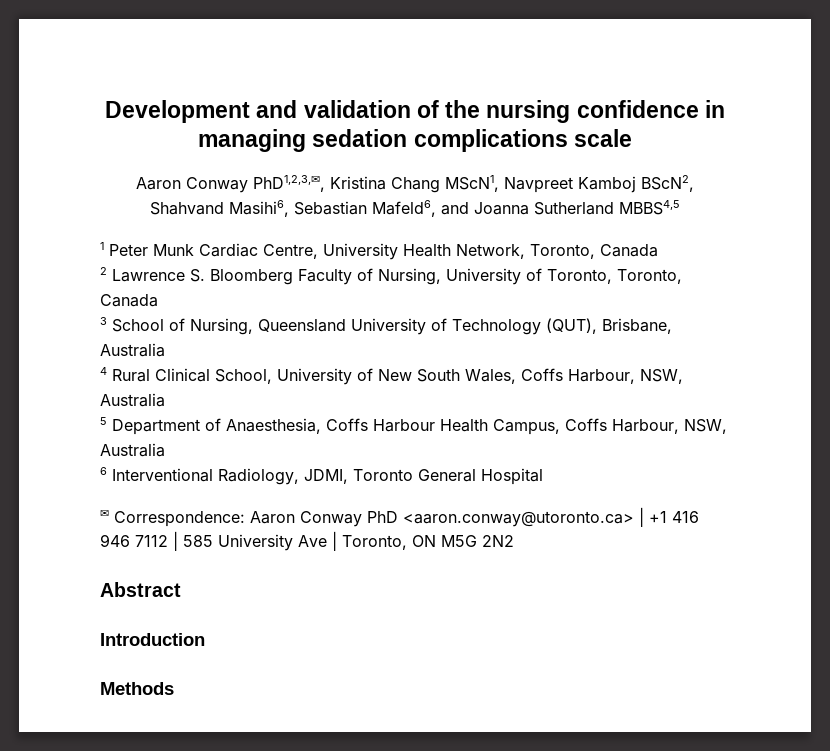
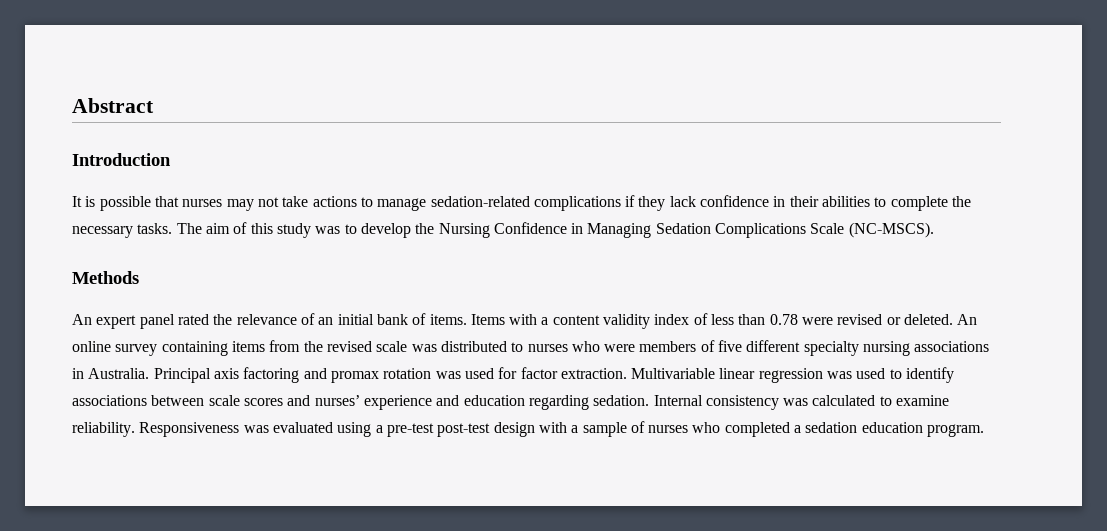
- Development and validation of the nursing confidence in managing sedation complications scale
- Aaron Conway PhD1,2,3,✉, Kristina Chang MScN1, Navpreet Kamboj BScN2, Shahvand Masihi6, Sebastian Mafeld6, and Joanna Sutherland MBBS4,5
- 1 Peter Munk Cardiac Centre, University Health Network, Toronto, Canada
- 2 Lawrence S. Bloomberg Faculty of Nursing, University of Toronto, Toronto, Canada
- 3 School of Nursing, Queensland University of Technology (QUT), Brisbane, Australia
- 4 Rural Clinical School, University of New South Wales, Coffs Harbour, NSW, Australia
- 5 Department of Anaesthesia, Coffs Harbour Health Campus, Coffs Harbour, NSW, Australia
- 6 Interventional Radiology, JDMI, Toronto General Hospital
- ✉ Correspondence: Aaron Conway PhD <aaron.conway@utoronto.ca> | +1 416 946 7112 | 585 University Ave | Toronto, ON M5G 2N2
  Abstract
  Introduction
+ It is possible that nurses may not take actions to manage sedation-related complications if they lack confidence in their abilities to complete the necessary tasks. The aim of this study was to develop the Nursing Confidence in Managing Sedation Complications Scale (NC-MSCS).
  Methods
+ An expert panel rated the relevance of an initial bank of items. Items with a content validity index of less than 0.78 were revised or deleted. An online survey containing items from the revised scale was distributed to nurses who were members of five different specialty nursing associations in Australia. Principal axis factoring and promax rotation was used for factor extraction. Multivariable linear regression was used to identify associations between scale scores and nurses’ experience and education regarding sedation. Internal consistency was calculated to examine reliability. Responsiveness was evaluated using a pre-test post-test design with a sample of nurses who completed a sedation education program.

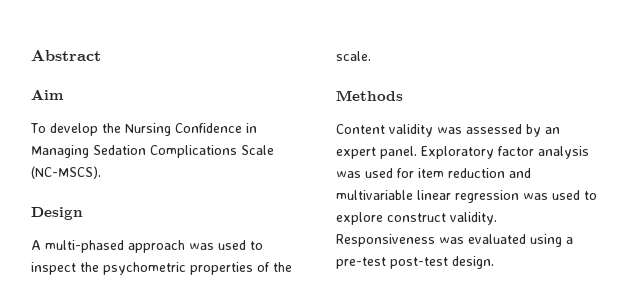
- Introduction
- It is possible that nurses may not take actions to manage sedation-related complications if they lack confidence in their abilities to complete the necessary tasks. The aim of this study was to develop the Nursing Confidence in Managing Sedation Complications Scale (NC-MSCS).
+ Aim
+ To develop the Nursing Confidence in Managing Sedation Complications Scale (NC-MSCS).
+ Design
+ A multi-phased approach was used to inspect the psychometric properties of the scale.
  Methods
- An expert panel rated the relevance of an initial bank of items. Items with a content validity index of less than 0.78 were revised or deleted. An online survey containing items from the revised scale was distributed to nurses who were members of five different specialty nursing associations in Australia. Principal axis factoring and promax rotation was used for factor extraction. Multivariable linear regression was used to identify associations between scale scores and nurses’ experience and education regarding sedation. Internal consistency was calculated to examine reliability.
+ Content validity was assessed by an expert panel. Exploratory factor analysis was used for item reduction and multivariable linear regression was used to explore construct validity.
- Responsiveness was evaluated using a pre-test post-test design with a sample of nurses who completed a sedation education program.
+ Responsiveness was evaluated using a pre-test post-test design.

